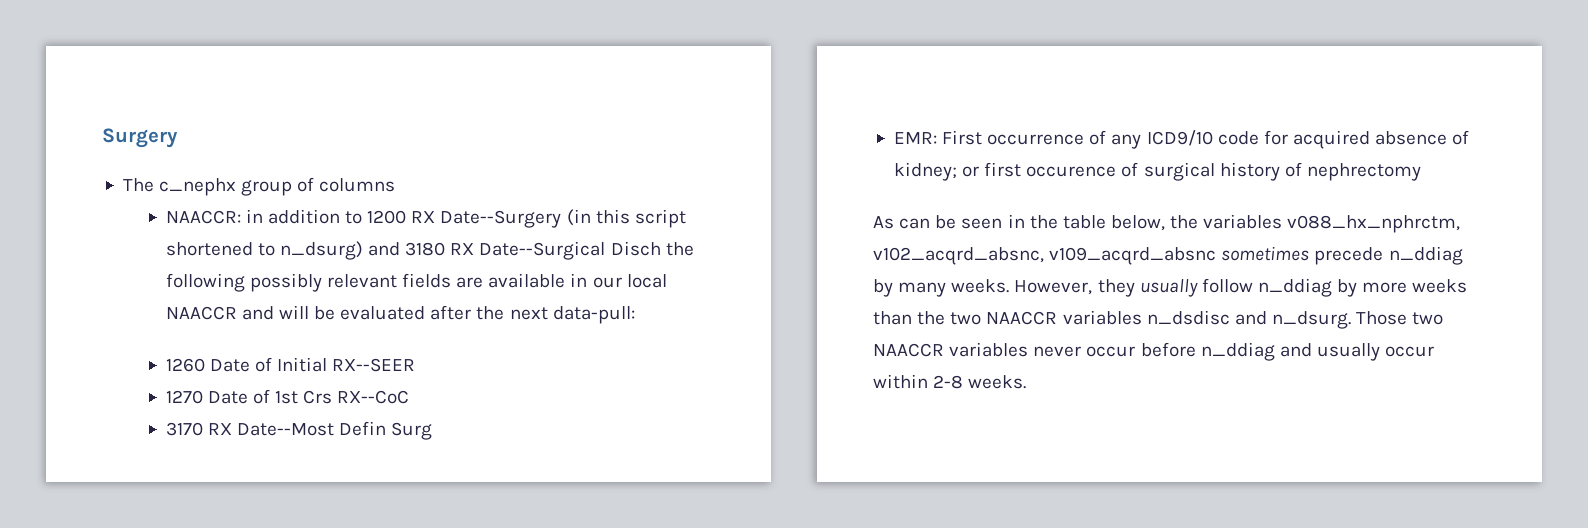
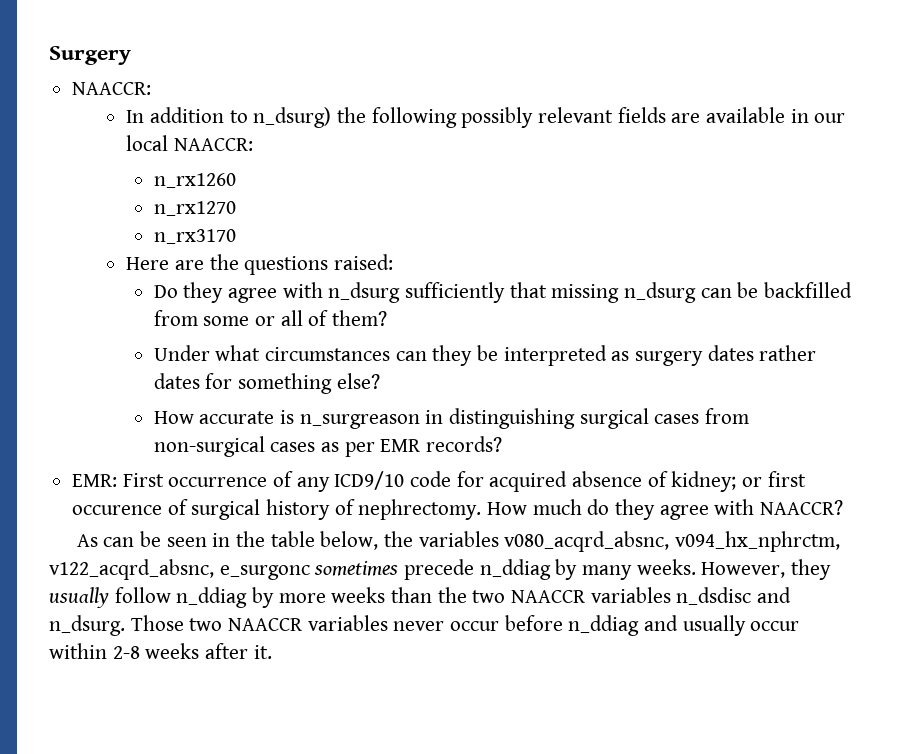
  Surgery
- The c_nephx group of columns
- NAACCR: in addition to 1200 RX Date--Surgery (in this script shortened to n_dsurg) and 3180 RX Date--Surgical Disch the following possibly relevant fields are available in our local NAACCR and will be evaluated after the next data-pull:
- 1260 Date of Initial RX--SEER
- 1270 Date of 1st Crs RX--CoC
- 3170 RX Date--Most Defin Surg
+ NAACCR:
+ In addition to n_dsurg) the following possibly relevant fields are available in our local NAACCR:
+ n_rx1260
+ n_rx1270
+ n_rx3170
+ Here are the questions raised:
+ Do they agree with n_dsurg sufficiently that missing n_dsurg can be backfilled from some or all of them?
+ Under what circumstances can they be interpreted as surgery dates rather dates for something else?
+ How accurate is n_surgreason in distinguishing surgical cases from non-surgical cases as per EMR records?
- EMR: First occurrence of any ICD9/10 code for acquired absence of kidney; or first occurence of surgical history of nephrectomy
+ EMR: First occurrence of any ICD9/10 code for acquired absence of kidney; or first occurence of surgical history of nephrectomy. How much do they agree with NAACCR?
- As can be seen in the table below, the variables v088_hx_nphrctm, v102_acqrd_absnc, v109_acqrd_absnc sometimes precede n_ddiag by many weeks.
+ As can be seen in the table below, the variables v080_acqrd_absnc, v094_hx_nphrctm, v122_acqrd_absnc, e_surgonc sometimes precede n_ddiag by many weeks.
- Those two NAACCR variables never occur before n_ddiag and usually occur within 2-8 weeks.
+ Those two NAACCR variables never occur before n_ddiag and usually occur within 2-8 weeks after it.

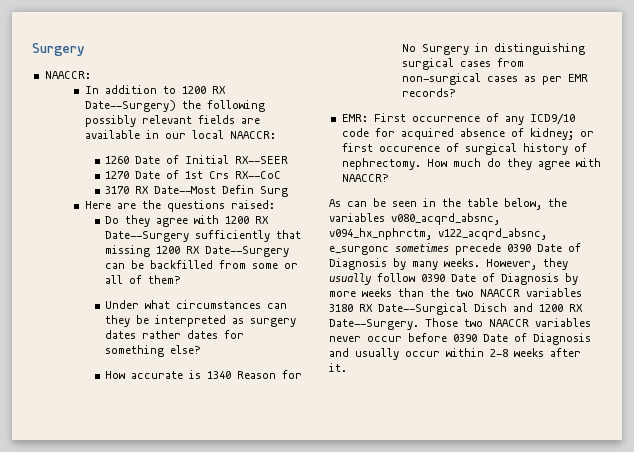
- In addition to n_dsurg) the following possibly relevant fields are available in our local NAACCR:
+ In addition to 1200 RX Date--Surgery) the following possibly relevant fields are available in our local NAACCR:
- n_rx1260
- n_rx1270
- n_rx3170
+ 1260 Date of Initial RX--SEER
+ 1270 Date of 1st Crs RX--CoC
+ 3170 RX Date--Most Defin Surg
- Do they agree with n_dsurg sufficiently that missing n_dsurg can be backfilled from some or all of them?
+ Do they agree with 1200 RX Date--Surgery sufficiently that missing 1200 RX Date--Surgery can be backfilled from some or all of them?
- How accurate is n_surgreason in distinguishing surgical cases from non-surgical cases as per EMR records?
+ How accurate is 1340 Reason for No Surgery in distinguishing surgical cases from non-surgical cases as per EMR records?
- As can be seen in the table below, the variables v080_acqrd_absnc, v094_hx_nphrctm, v122_acqrd_absnc, e_surgonc sometimes precede n_ddiag by many weeks.
+ As can be seen in the table below, the variables v080_acqrd_absnc, v094_hx_nphrctm, v122_acqrd_absnc, e_surgonc sometimes precede 0390 Date of Diagnosis by many weeks.
- However, they usually follow n_ddiag by more weeks than the two NAACCR variables n_dsdisc and n_dsurg.
+ However, they usually follow 0390 Date of Diagnosis by more weeks than the two NAACCR variables 3180 RX Date--Surgical Disch and 1200 RX Date--Surgery.
- Those two NAACCR variables never occur before n_ddiag and usually occur within 2-8 weeks after it.
+ Those two NAACCR variables never occur before 0390 Date of Diagnosis and usually occur within 2-8 weeks after it.

